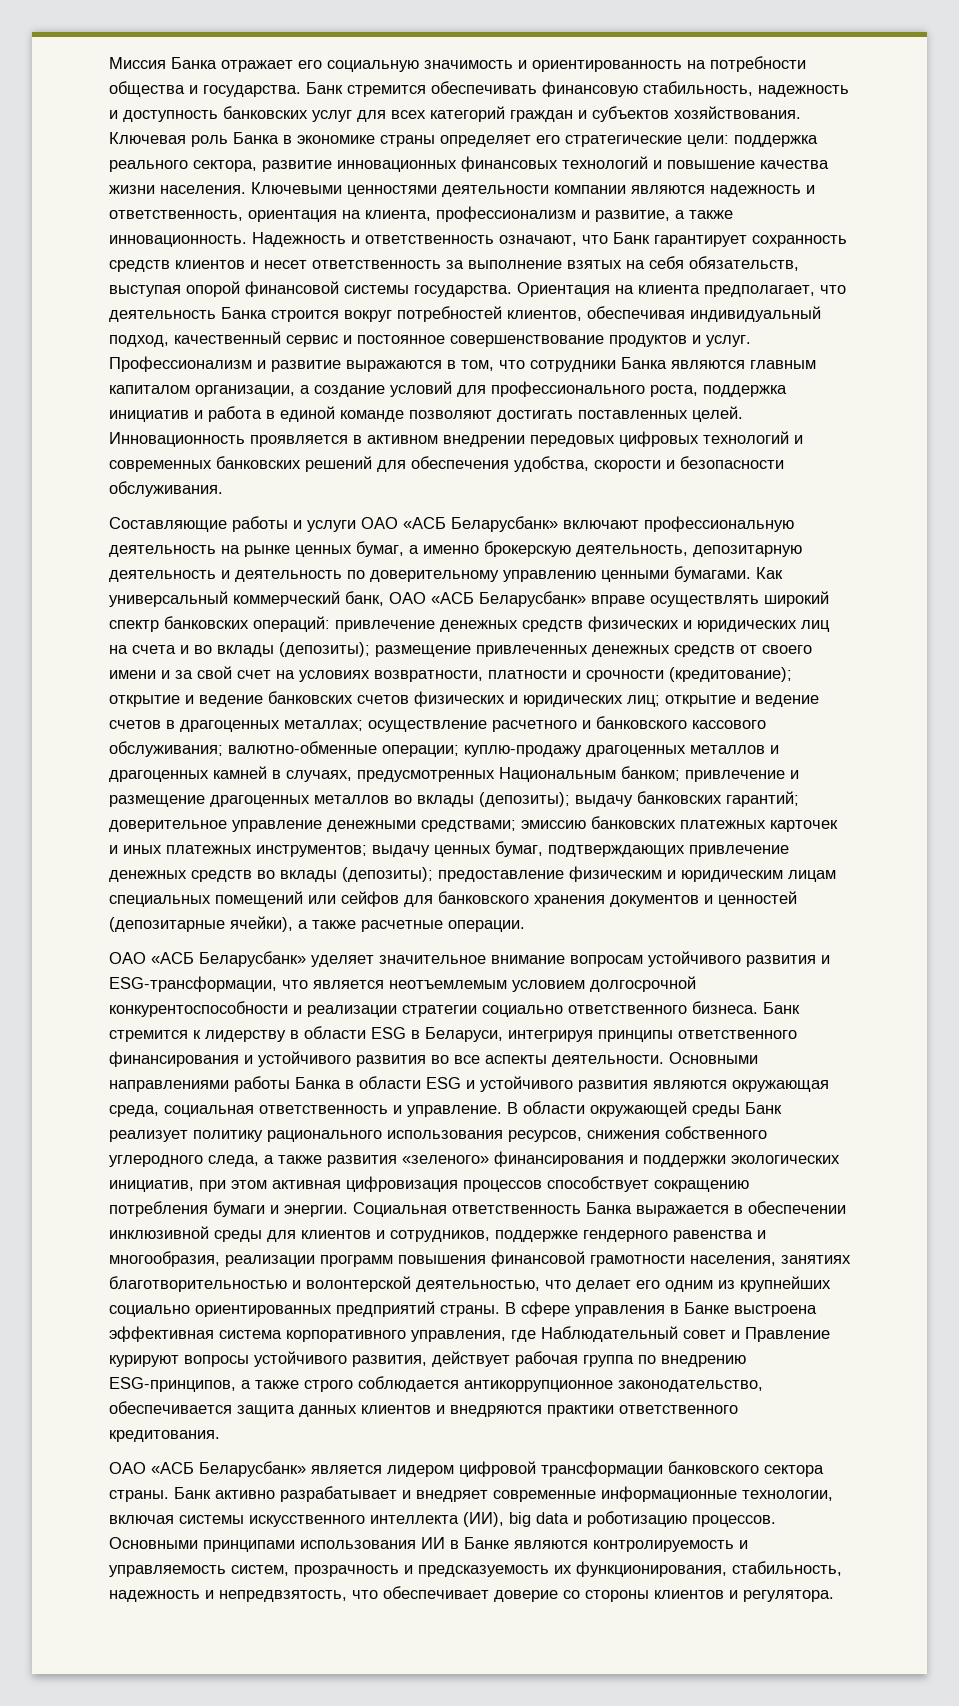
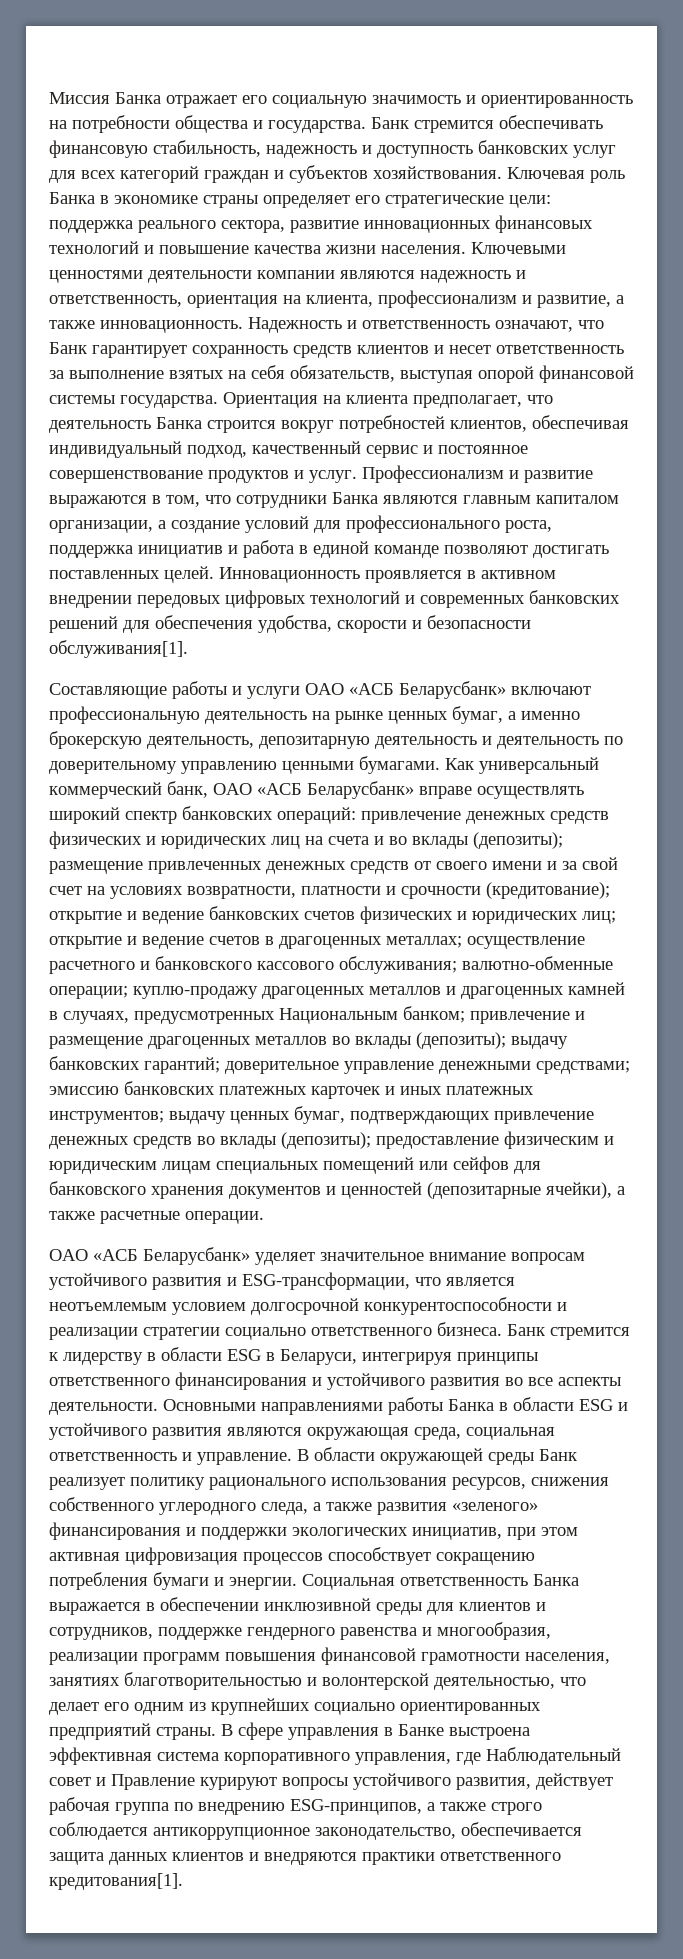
- Инновационность проявляется в активном внедрении передовых цифровых технологий и современных банковских решений для обеспечения удобства, скорости и безопасности обслуживания.
+ Инновационность проявляется в активном внедрении передовых цифровых технологий и современных банковских решений для обеспечения удобства, скорости и безопасности обслуживания[1].
- В сфере управления в Банке выстроена эффективная система корпоративного управления, где Наблюдательный совет и Правление курируют вопросы устойчивого развития, действует рабочая группа по внедрению ESG-принципов, а также строго соблюдается антикоррупционное законодательство, обеспечивается защита данных клиентов и внедряются практики ответственного кредитования.
- ОАО «АСБ Беларусбанк» является лидером цифровой трансформации банковского сектора страны. Банк активно разрабатывает и внедряет современные информационные технологии, включая системы искусственного интеллекта (ИИ), big data и роботизацию процессов. Основными принципами использования ИИ в Банке являются контролируемость и управляемость систем, прозрачность и предсказуемость их функционирования, стабильность, надежность и непредвзятость, что обеспечивает доверие со стороны клиентов и регулятора.
+ В сфере управления в Банке выстроена эффективная система корпоративного управления, где Наблюдательный совет и Правление курируют вопросы устойчивого развития, действует рабочая группа по внедрению ESG-принципов, а также строго соблюдается антикоррупционное законодательство, обеспечивается защита данных клиентов и внедряются практики ответственного кредитования[1].

